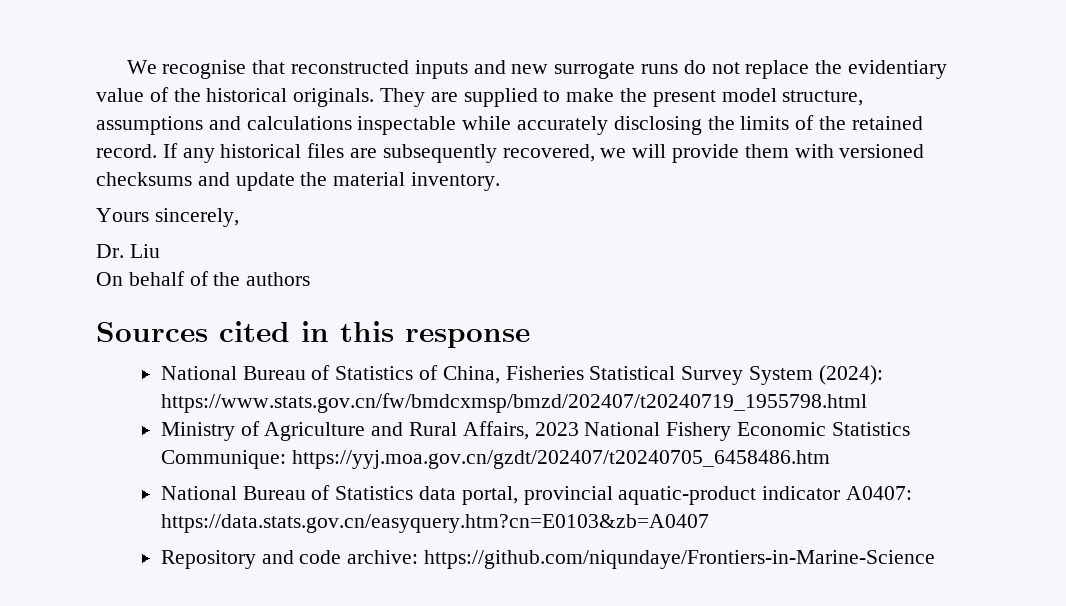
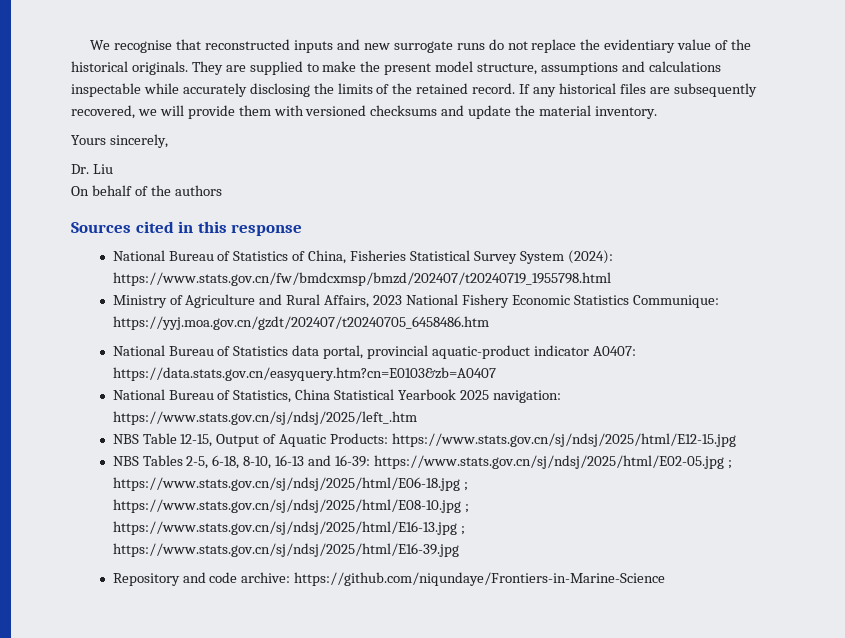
+ National Bureau of Statistics, China Statistical Yearbook 2025 navigation: https://www.stats.gov.cn/sj/ndsj/2025/left_.htm
+ NBS Table 12-15, Output of Aquatic Products: https://www.stats.gov.cn/sj/ndsj/2025/html/E12-15.jpg
+ NBS Tables 2-5, 6-18, 8-10, 16-13 and 16-39: https://www.stats.gov.cn/sj/ndsj/2025/html/E02-05.jpg ; https://www.stats.gov.cn/sj/ndsj/2025/html/E06-18.jpg ; https://www.stats.gov.cn/sj/ndsj/2025/html/E08-10.jpg ; https://www.stats.gov.cn/sj/ndsj/2025/html/E16-13.jpg ; https://www.stats.gov.cn/sj/ndsj/2025/html/E16-39.jpg

